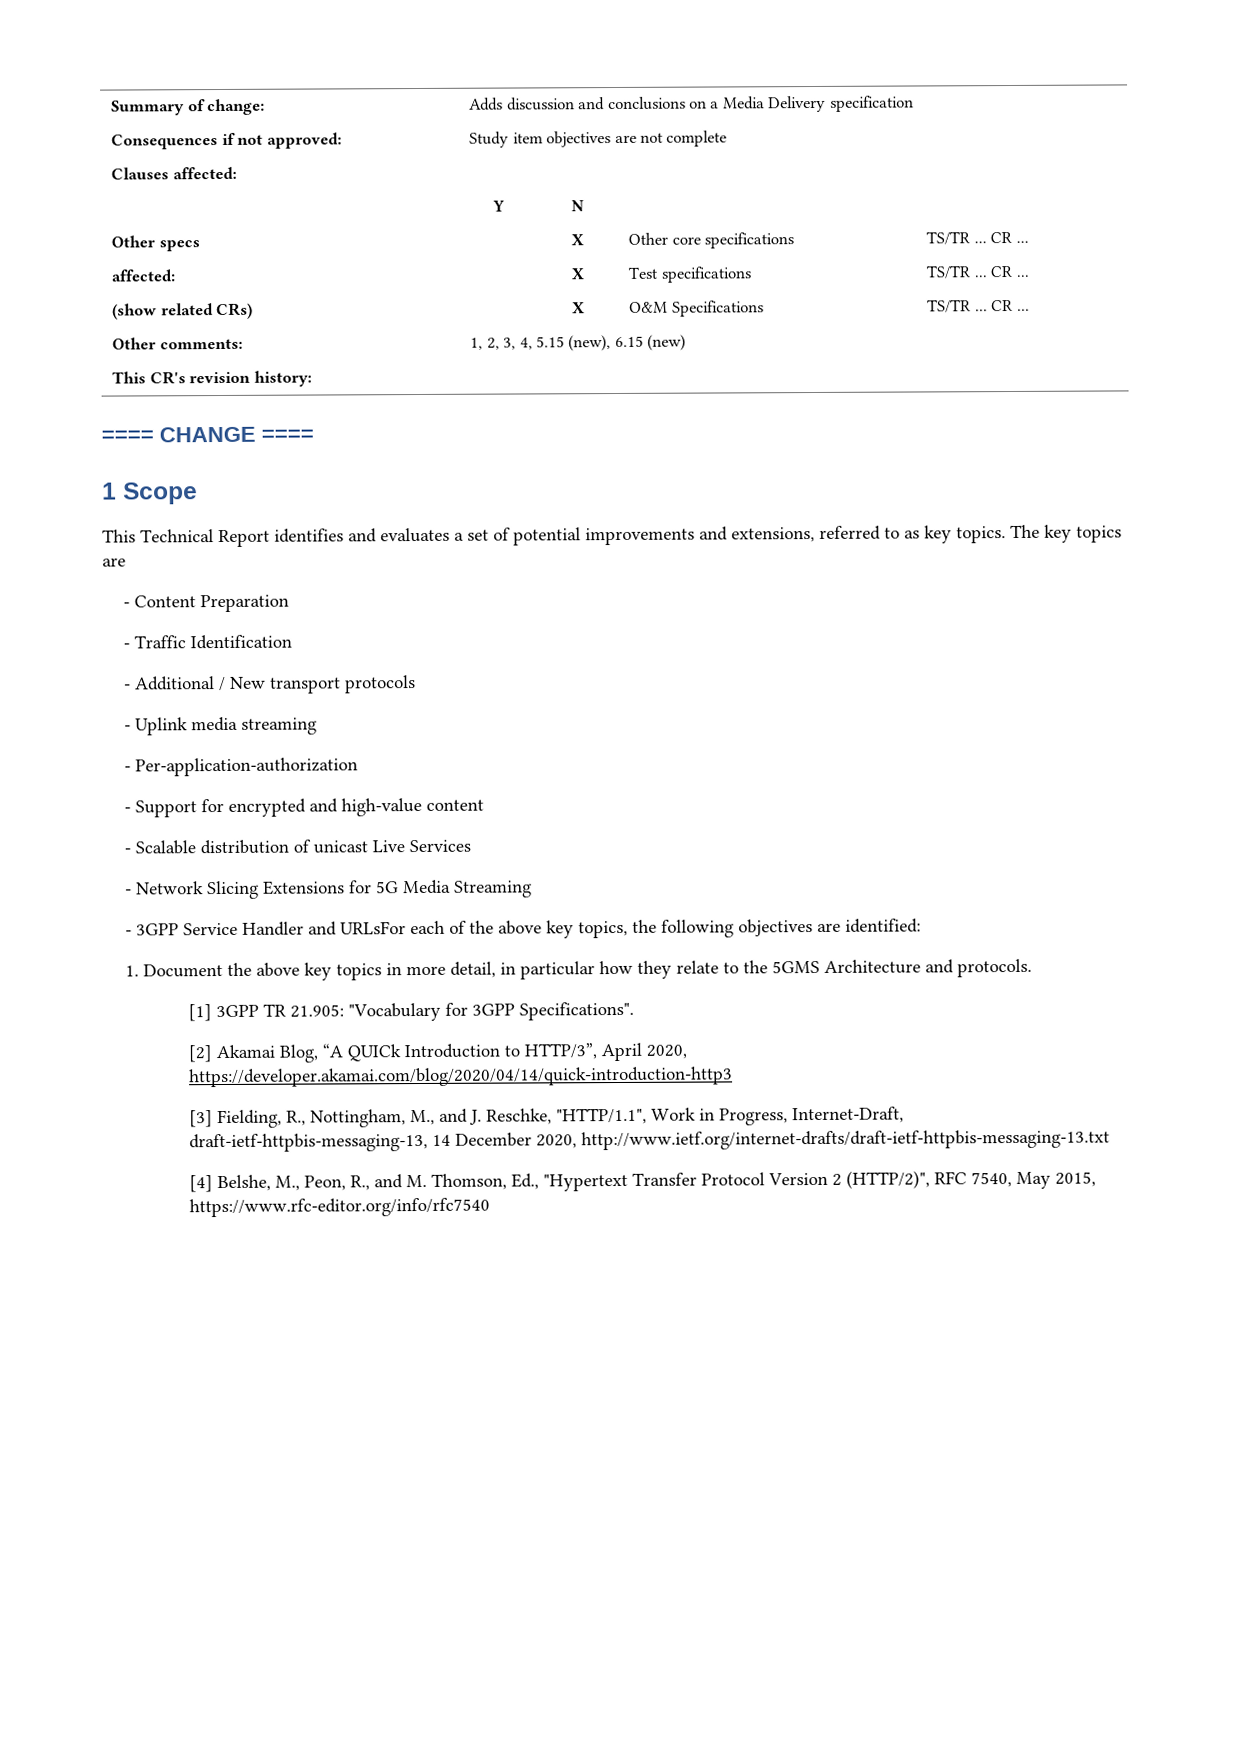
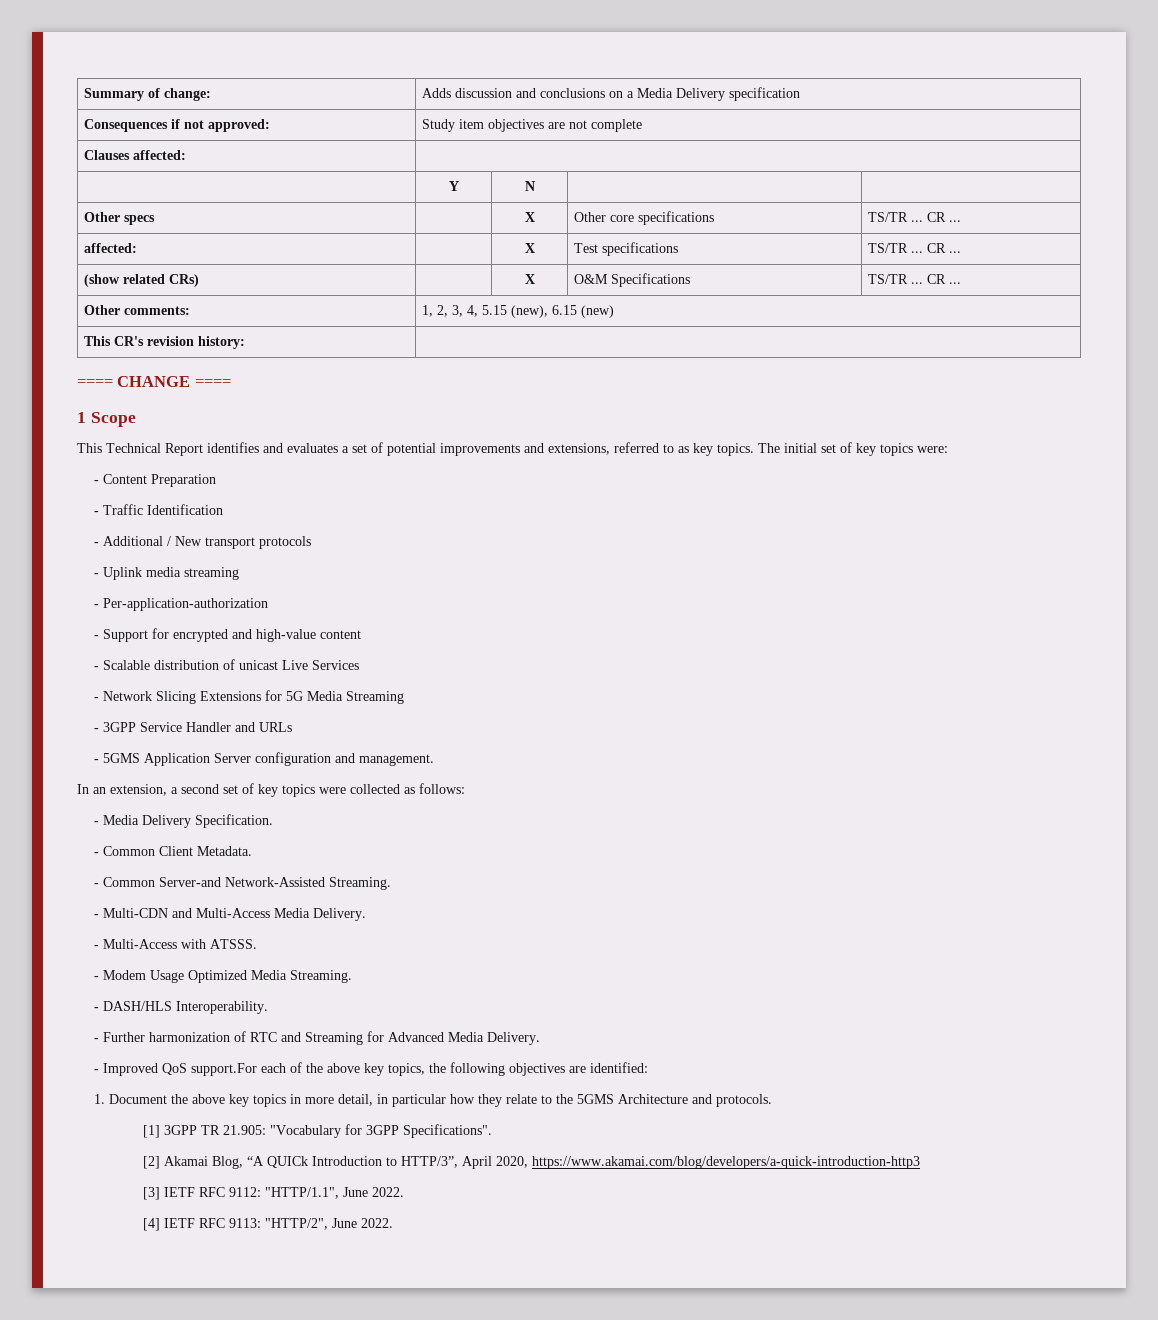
- The key topics are
+ The initial set of key topics were:
- - 3GPP Service Handler and URLsFor each of the above key topics, the following objectives are identified:
+ - 3GPP Service Handler and URLs
+ - 5GMS Application Server configuration and management.
+ In an extension, a second set of key topics were collected as follows:
+ - Media Delivery Specification.
+ - Common Client Metadata.
+ - Common Server-and Network-Assisted Streaming.
+ - Multi-CDN and Multi-Access Media Delivery.
+ - Multi-Access with ATSSS.
+ - Modem Usage Optimized Media Streaming.
+ - DASH/HLS Interoperability.
+ - Further harmonization of RTC and Streaming for Advanced Media Delivery.
+ - Improved QoS support.For each of the above key topics, the following objectives are identified:
- [2] Akamai Blog, “A QUICk Introduction to HTTP/3”, April 2020, https://developer.akamai.com/blog/2020/04/14/quick-introduction-http3
+ [2] Akamai Blog, “A QUICk Introduction to HTTP/3”, April 2020, https://www.akamai.com/blog/developers/a-quick-introduction-http3
- [3] Fielding, R., Nottingham, M., and J. Reschke, "HTTP/1.1", Work in Progress, Internet-Draft, draft-ietf-httpbis-messaging-13, 14 December 2020, http://www.ietf.org/internet-drafts/draft-ietf-httpbis-messaging-13.txt
- [4] Belshe, M., Peon, R., and M. Thomson, Ed., "Hypertext Transfer Protocol Version 2 (HTTP/2)", RFC 7540, May 2015, https://www.rfc-editor.org/info/rfc7540
+ [3] IETF RFC 9112: "HTTP/1.1", June 2022.
+ [4] IETF RFC 9113: "HTTP/2", June 2022.

